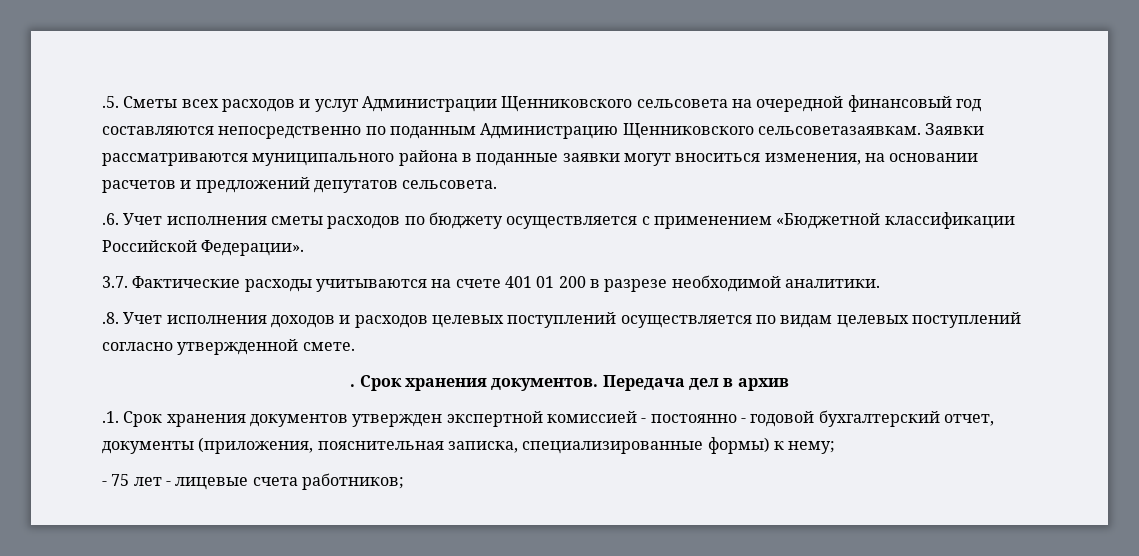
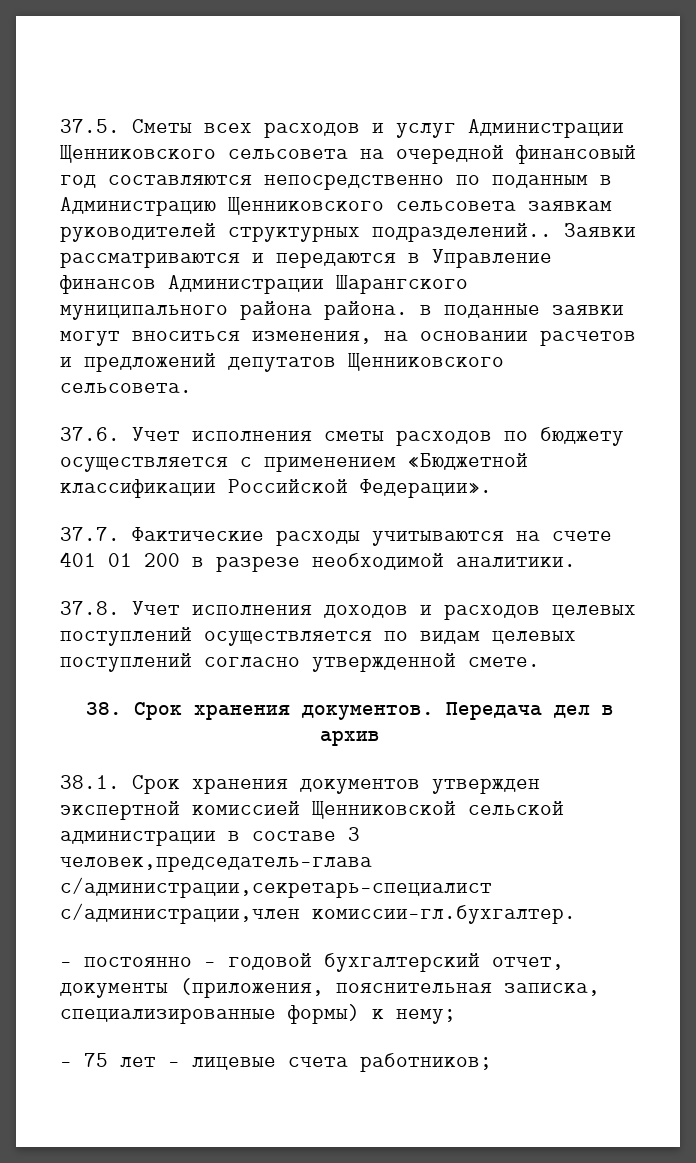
- .5. Сметы всех расходов и услуг Администрации Щенниковского сельсовета на очередной финансовый год составляются непосредственно по поданным Администрацию Щенниковского сельсоветазаявкам. Заявки рассматриваются муниципального района в поданные заявки могут вноситься изменения, на основании расчетов и предложений депутатов сельсовета.
+ 37.5. Сметы всех расходов и услуг Администрации Щенниковского сельсовета на очередной финансовый год составляются непосредственно по поданным в Администрацию Щенниковского сельсовета заявкам руководителей структурных подразделений.. Заявки рассматриваются и передаются в Управление финансов Администрации Шарангского муниципального района района. в поданные заявки могут вноситься изменения, на основании расчетов и предложений депутатов Щенниковского сельсовета.
- .6. Учет исполнения сметы расходов по бюджету осуществляется с применением «Бюджетной классификации Российской Федерации».
+ 37.6. Учет исполнения сметы расходов по бюджету осуществляется с применением «Бюджетной классификации Российской Федерации».
- 3.7. Фактические расходы учитываются на счете 401 01 200 в разрезе необходимой аналитики.
+ 37.7. Фактические расходы учитываются на счете 401 01 200 в разрезе необходимой аналитики.
- .8. Учет исполнения доходов и расходов целевых поступлений осуществляется по видам целевых поступлений согласно утвержденной смете.
+ 37.8. Учет исполнения доходов и расходов целевых поступлений осуществляется по видам целевых поступлений согласно утвержденной смете.
- . Срок хранения документов.
+ 38. Срок хранения документов.
- .1. Срок хранения документов утвержден экспертной комиссией - постоянно - годовой бухгалтерский отчет, документы (приложения, пояснительная записка, специализированные формы) к нему;
+ 38.1. Срок хранения документов утвержден экспертной комиссией Щенниковской сельской администрации в составе 3 человек,председатель-глава с/администрации,секретарь-специалист с/администрации,член комиссии-гл.бухгалтер.
+ - постоянно - годовой бухгалтерский отчет, документы (приложения, пояснительная записка, специализированные формы) к нему;

